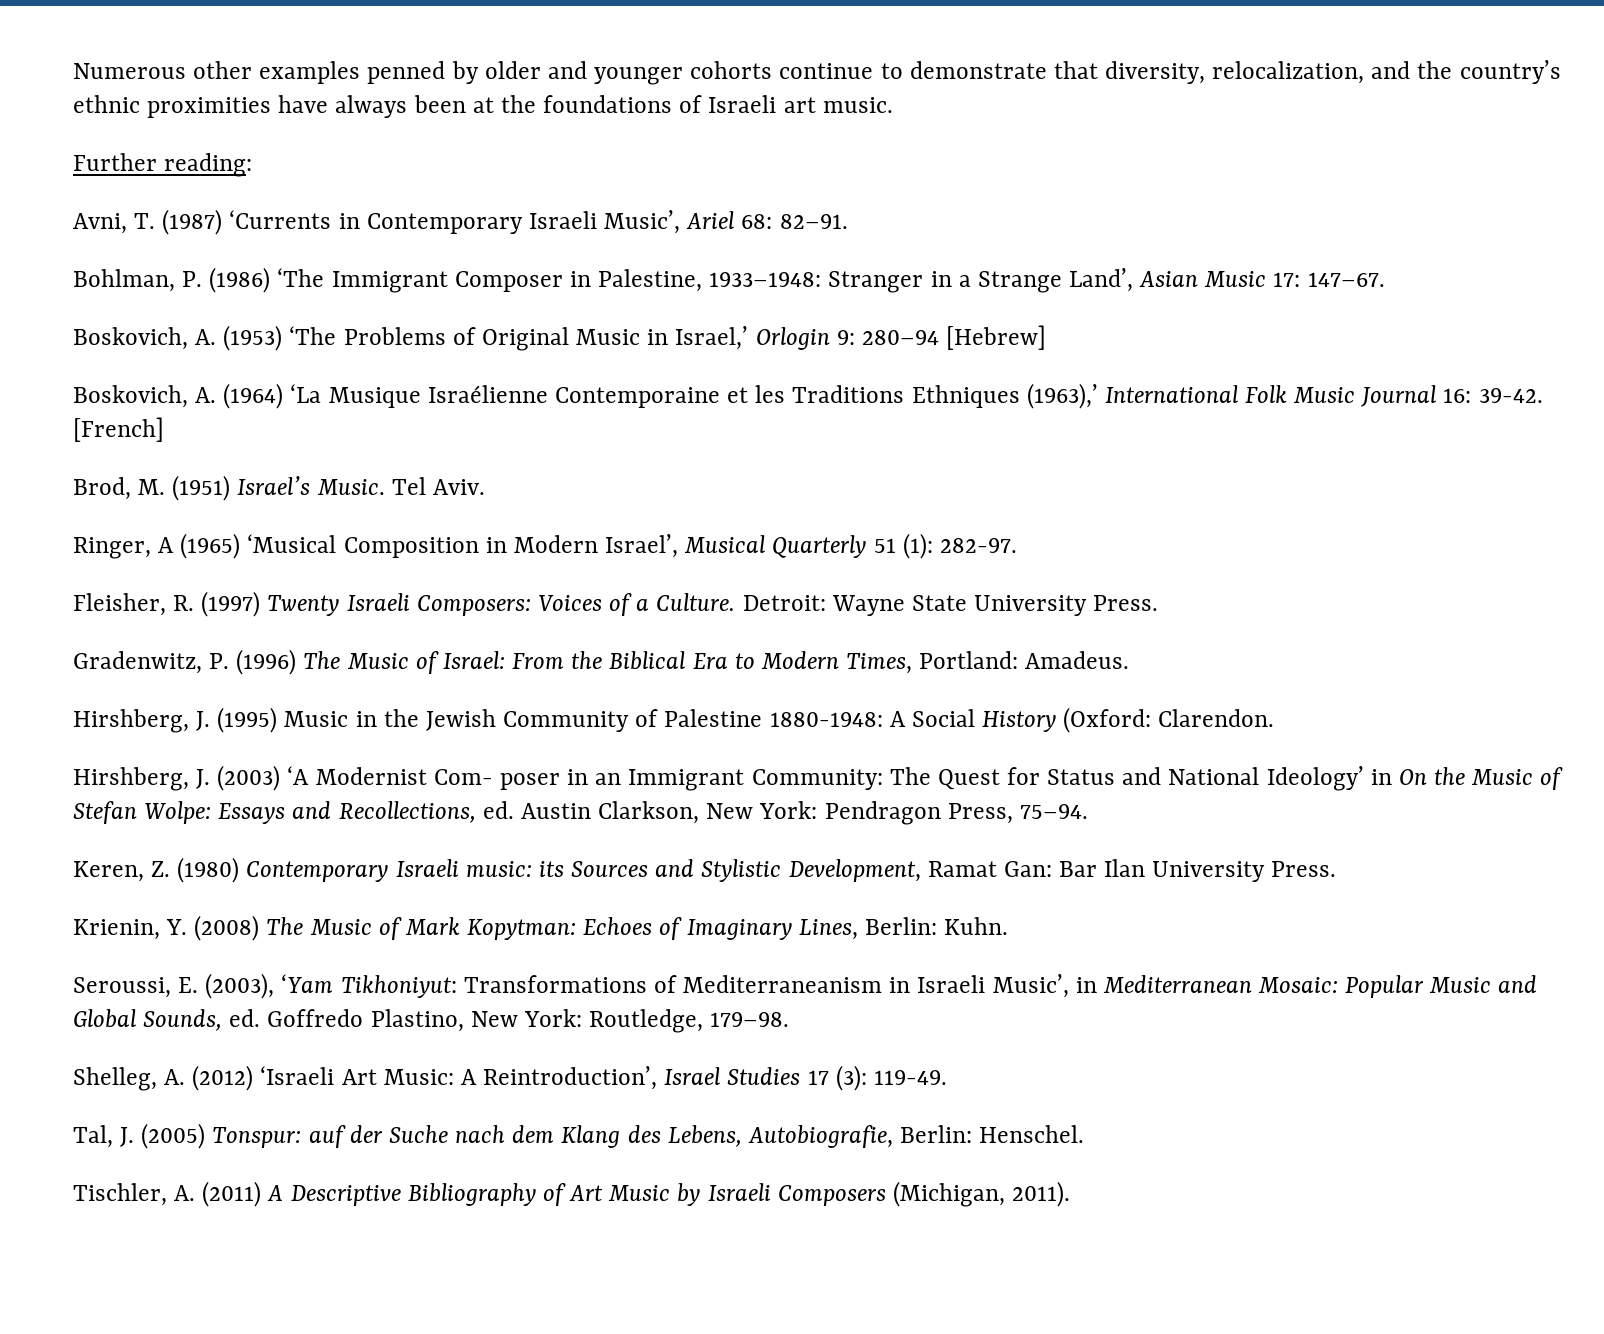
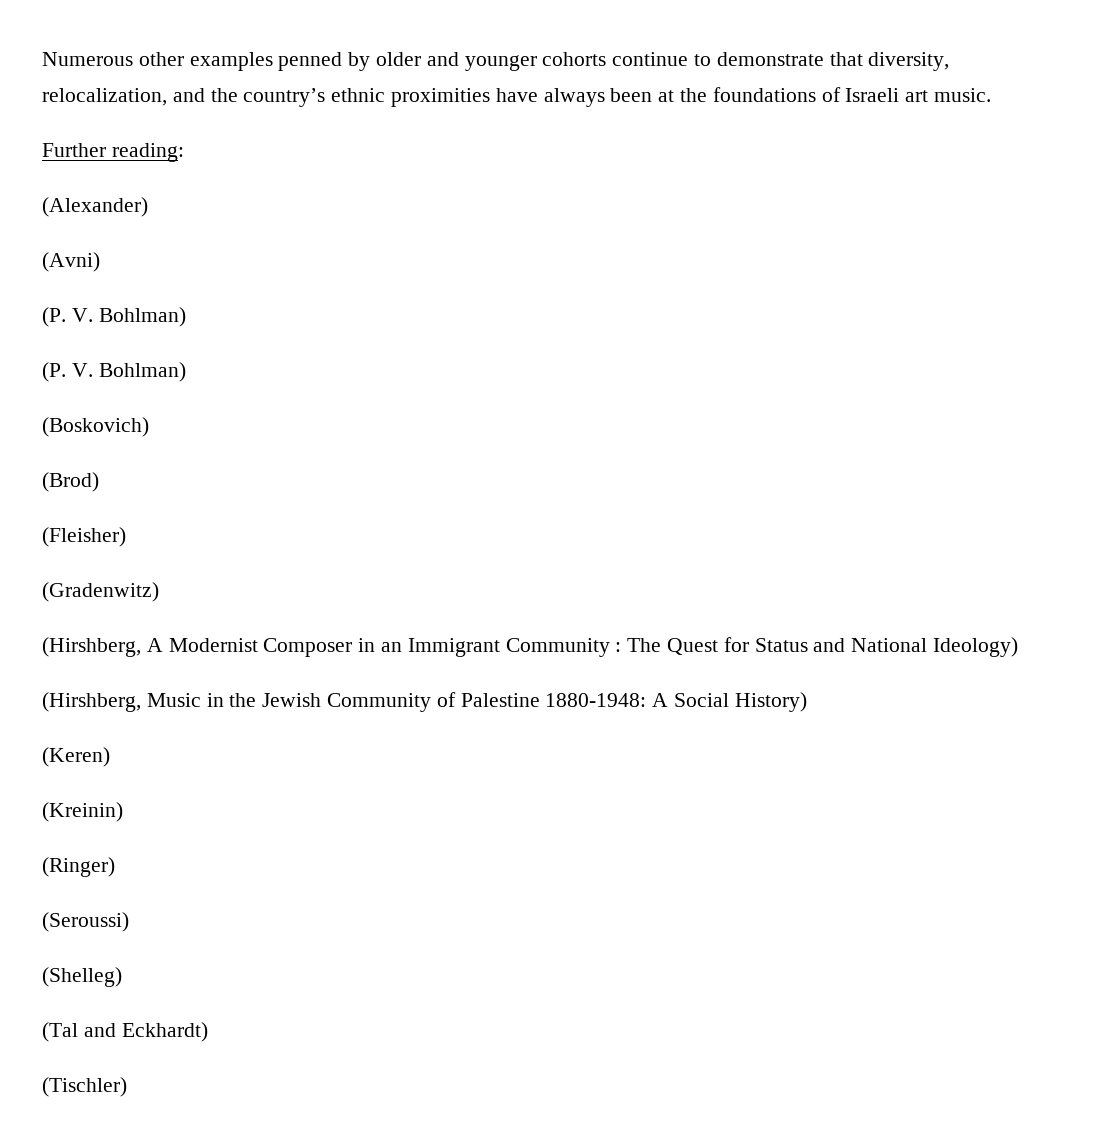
- Avni, T. (1987) ‘Currents in Contemporary Israeli Music’, Ariel 68: 82–91.
- Bohlman, P. (1986) ‘The Immigrant Composer in Palestine, 1933–1948: Stranger in a Strange Land’, Asian Music 17: 147–67.
- Boskovich, A. (1953) ‘The Problems of Original Music in Israel,’ Orlogin 9: 280–94 [Hebrew]
- Boskovich, A. (1964) ‘La Musique Israélienne Contemporaine et les Traditions Ethniques (1963),’ International Folk Music Journal 16: 39-42. [French]
- Brod, M. (1951) Israel’s Music. Tel Aviv.
- Ringer, A (1965) ‘Musical Composition in Modern Israel’, Musical Quarterly 51 (1): 282-97.
- Fleisher, R. (1997) Twenty Israeli Composers: Voices of a Culture. Detroit: Wayne State University Press.
- Gradenwitz, P. (1996) The Music of Israel: From the Biblical Era to Modern Times, Portland: Amadeus.
- Hirshberg, J. (1995) Music in the Jewish Community of Palestine 1880-1948: A Social History (Oxford: Clarendon.
- Hirshberg, J. (2003) ‘A Modernist Com- poser in an Immigrant Community: The Quest for Status and National Ideology’ in On the Music of Stefan Wolpe: Essays and Recollections, ed. Austin Clarkson, New York: Pendragon Press, 75–94.
- Keren, Z. (1980) Contemporary Israeli music: its Sources and Stylistic Development, Ramat Gan: Bar Ilan University Press.
- Krienin, Y. (2008) The Music of Mark Kopytman: Echoes of Imaginary Lines, Berlin: Kuhn.
- Seroussi, E. (2003), ‘Yam Tikhoniyut: Transformations of Mediterraneanism in Israeli Music’, in Mediterranean Mosaic: Popular Music and Global Sounds, ed. Goffredo Plastino, New York: Routledge, 179–98.
- Shelleg, A. (2012) ‘Israeli Art Music: A Reintroduction’, Israel Studies 17 (3): 119-49.
- Tal, J. (2005) Tonspur: auf der Suche nach dem Klang des Lebens, Autobiografie, Berlin: Henschel.
- Tischler, A. (2011) A Descriptive Bibliography of Art Music by Israeli Composers (Michigan, 2011).
+ (Alexander)
+ (Avni)
+ (P. V. Bohlman)
+ (P. V. Bohlman)
+ (Boskovich)
+ (Brod)
+ (Fleisher)
+ (Gradenwitz)
+ (Hirshberg, A Modernist Composer in an Immigrant Community : The Quest for Status and National Ideology)
+ (Hirshberg, Music in the Jewish Community of Palestine 1880-1948: A Social History)
+ (Keren)
+ (Kreinin)
+ (Ringer)
+ (Seroussi)
+ (Shelleg)
+ (Tal and Eckhardt)
+ (Tischler)

